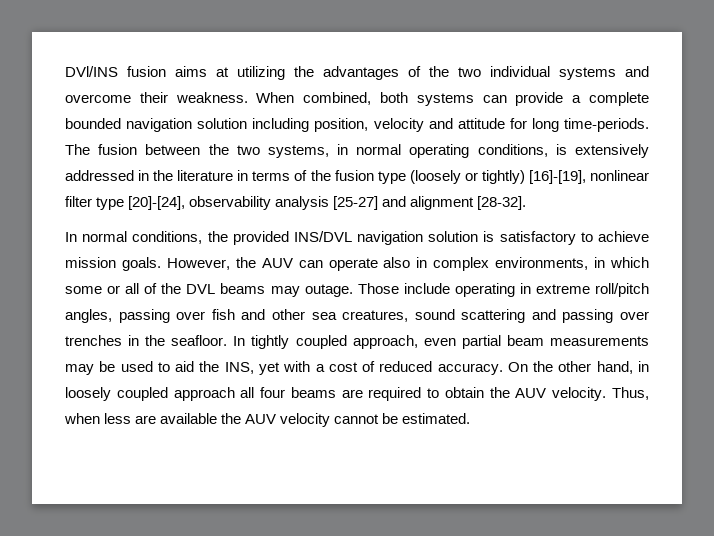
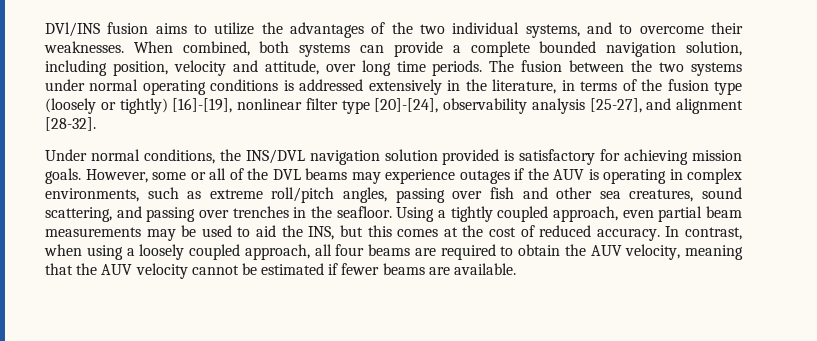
- DVl/INS fusion aims at utilizing the advantages of the two individual systems and overcome their weakness.
+ DVl/INS fusion aims to utilize the advantages of the two individual systems, and to overcome their weaknesses.
- When combined, both systems can provide a complete bounded navigation solution including position, velocity and attitude for long time-periods.
+ When combined, both systems can provide a complete bounded navigation solution, including position, velocity and attitude, over long time periods.
- The fusion between the two systems, in normal operating conditions, is extensively addressed in the literature in terms of the fusion type (loosely or tightly) [16]-[19], nonlinear filter type [20]-[24], observability analysis [25-27] and alignment [28-32].
+ The fusion between the two systems under normal operating conditions is addressed extensively in the literature, in terms of the fusion type (loosely or tightly) [16]-[19], nonlinear filter type [20]-[24], observability analysis [25-27], and alignment [28-32].
- In normal conditions, the provided INS/DVL navigation solution is satisfactory to achieve mission goals.
+ Under normal conditions, the INS/DVL navigation solution provided is satisfactory for achieving mission goals.
- However, the AUV can operate also in complex environments, in which some or all of the DVL beams may outage. Those include operating in extreme roll/pitch angles, passing over fish and other sea creatures, sound scattering and passing over trenches in the seafloor.
+ However, some or all of the DVL beams may experience outages if the AUV is operating in complex environments, such as extreme roll/pitch angles, passing over fish and other sea creatures, sound scattering, and passing over trenches in the seafloor.
- In tightly coupled approach, even partial beam measurements may be used to aid the INS, yet with a cost of reduced accuracy. On the other hand, in loosely coupled approach all four beams are required to obtain the AUV velocity. Thus, when less are available the AUV velocity cannot be estimated.
+ Using a tightly coupled approach, even partial beam measurements may be used to aid the INS, but this comes at the cost of reduced accuracy. In contrast, when using a loosely coupled approach, all four beams are required to obtain the AUV velocity, meaning that the AUV velocity cannot be estimated if fewer beams are available.

